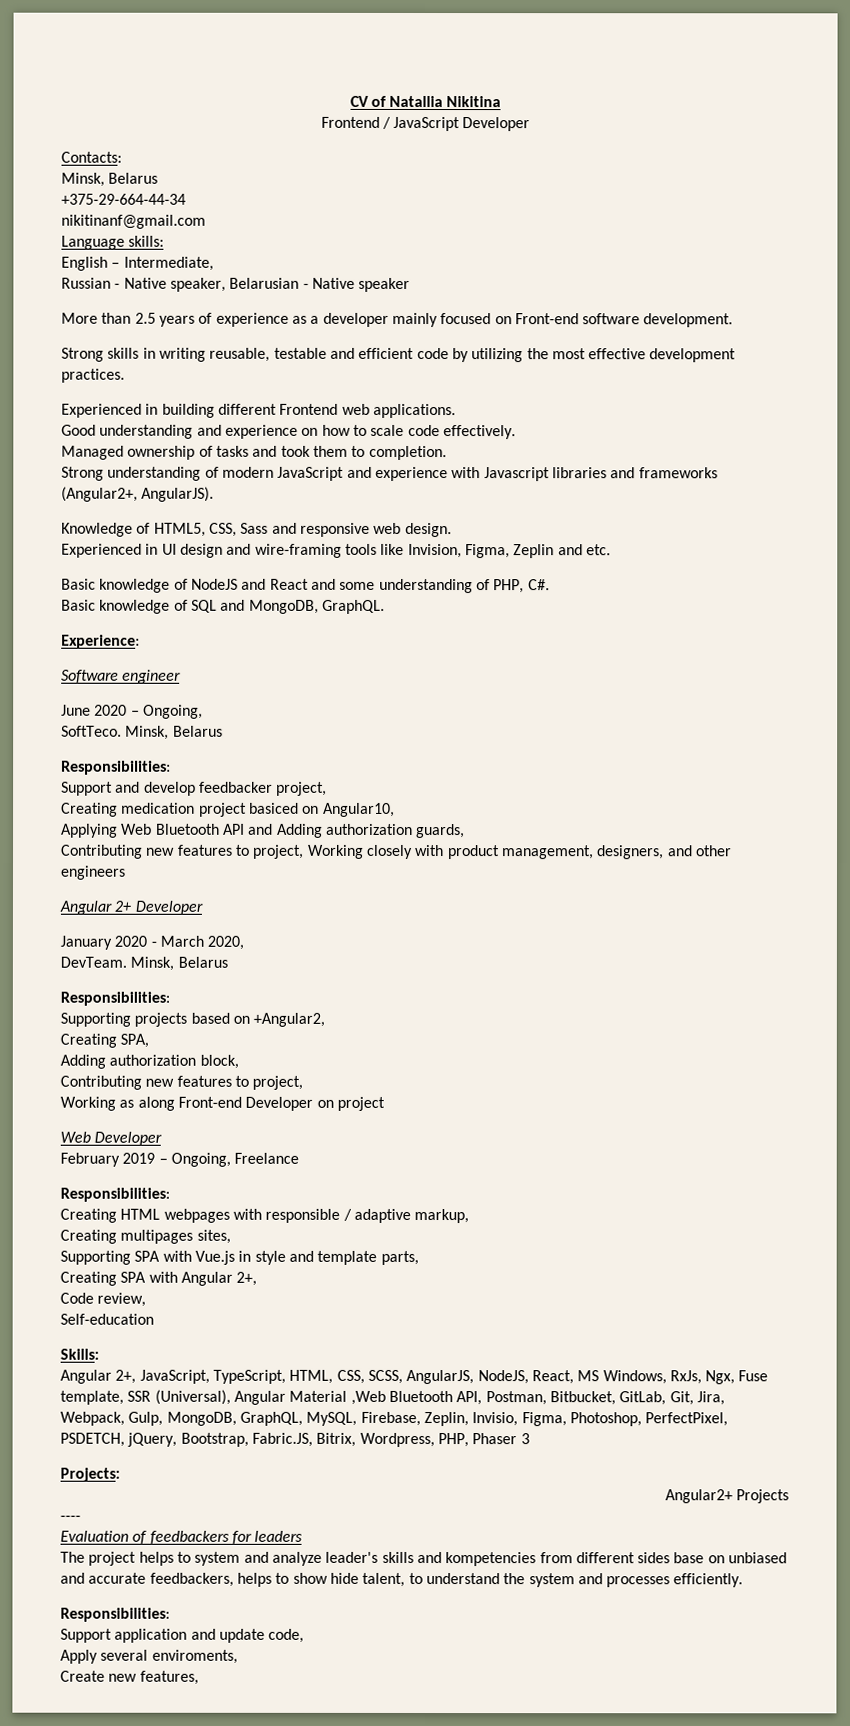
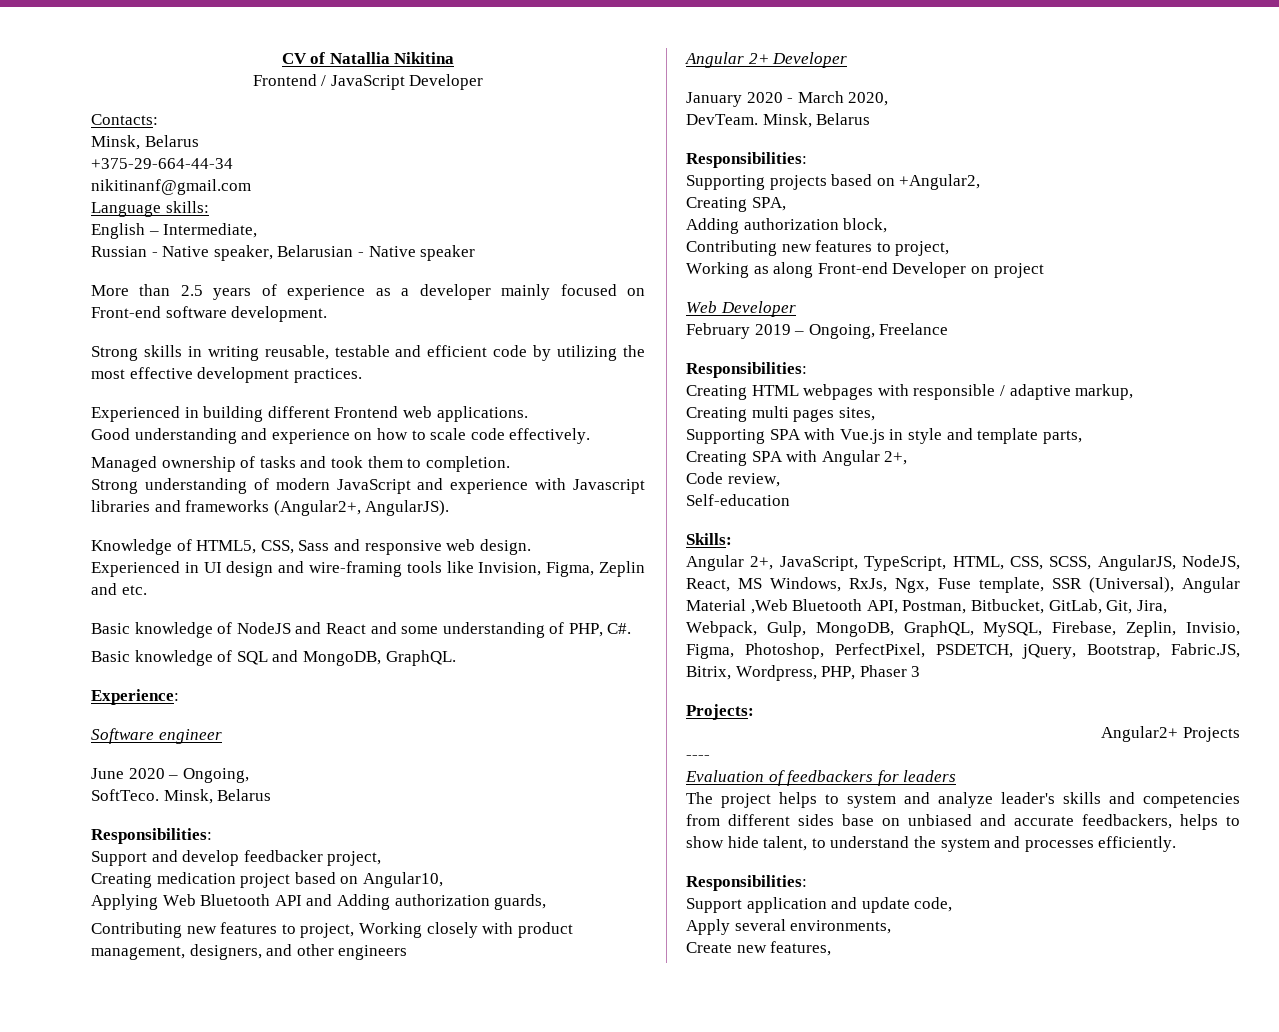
- Creating medication project basiced on Angular10,
+ Creating medication project based on Angular10,
- Creating multipages sites,
+ Creating multi pages sites,
- The project helps to system and analyze leader's skills and kompetencies from different sides base on unbiased and accurate feedbackers, helps to show hide talent, to understand the system and processes efficiently.
+ The project helps to system and analyze leader's skills and competencies from different sides base on unbiased and accurate feedbackers, helps to show hide talent, to understand the system and processes efficiently.
- Apply several enviroments,
+ Apply several environments,

